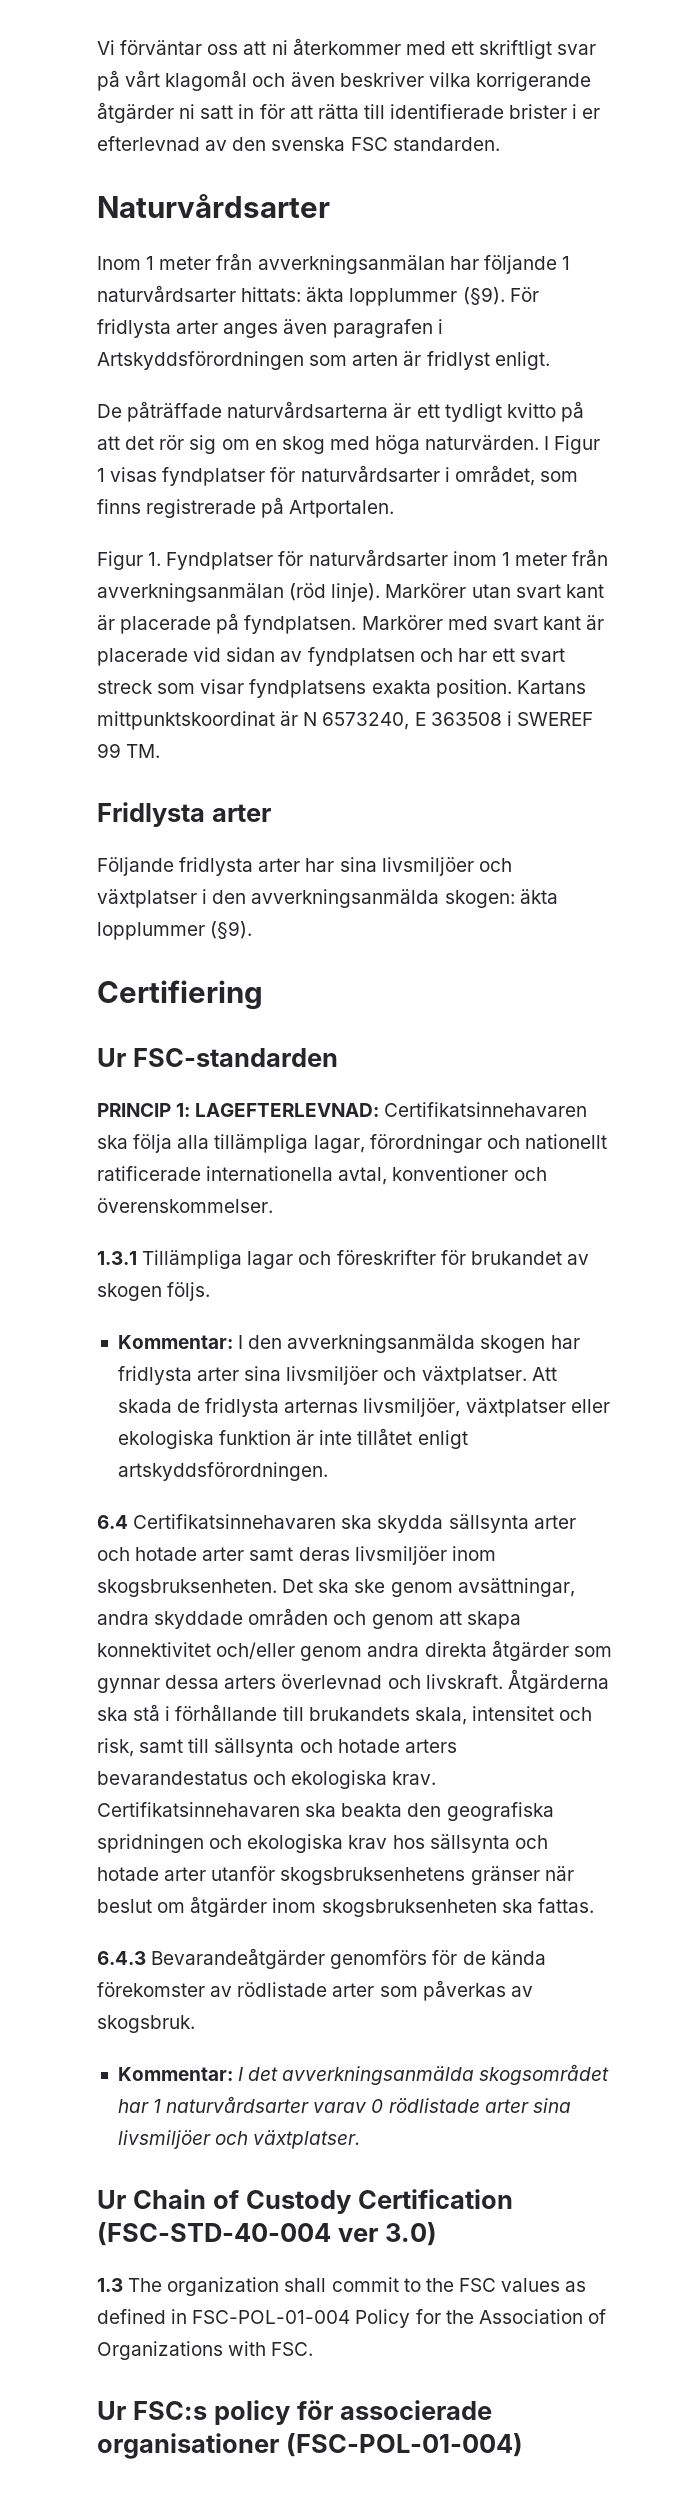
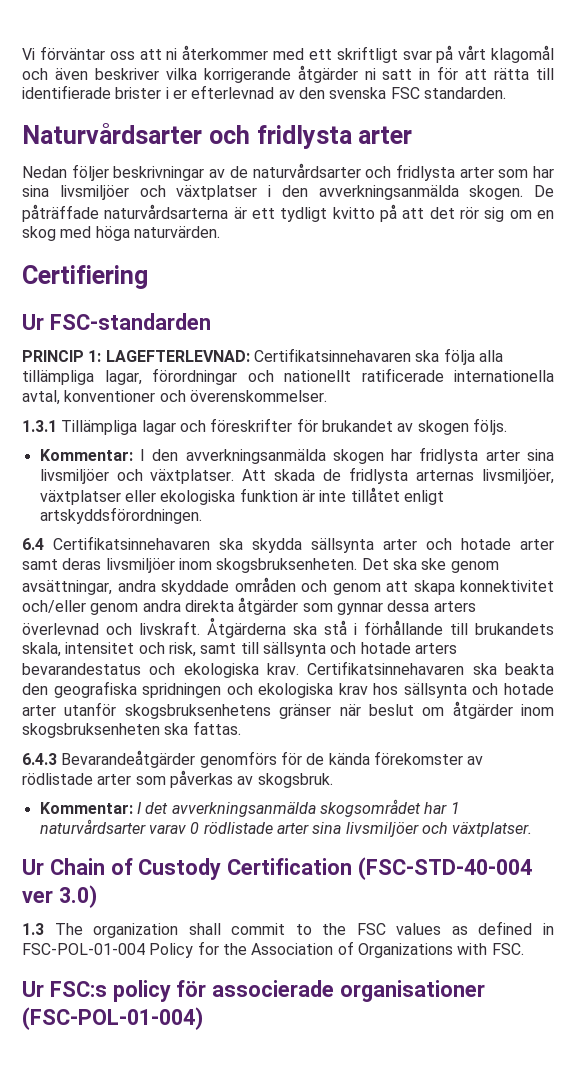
- Naturvårdsarter
- Inom 1 meter från avverkningsanmälan har följande 1 naturvårdsarter hittats: äkta lopplummer (§9). För fridlysta arter anges även paragrafen i Artskyddsförordningen som arten är fridlyst enligt.
- De påträffade naturvårdsarterna är ett tydligt kvitto på att det rör sig om en skog med höga naturvärden. I Figur 1 visas fyndplatser för naturvårdsarter i området, som finns registrerade på Artportalen.
- Figur 1. Fyndplatser för naturvårdsarter inom 1 meter från avverkningsanmälan (röd linje). Markörer utan svart kant är placerade på fyndplatsen. Markörer med svart kant är placerade vid sidan av fyndplatsen och har ett svart streck som visar fyndplatsens exakta position. Kartans mittpunktskoordinat är N 6573240, E 363508 i SWEREF 99 TM.
- Fridlysta arter
- Följande fridlysta arter har sina livsmiljöer och växtplatser i den avverkningsanmälda skogen: äkta lopplummer (§9).
+ Naturvårdsarter och fridlysta arter
+ Nedan följer beskrivningar av de naturvårdsarter och fridlysta arter som har sina livsmiljöer och växtplatser i den avverkningsanmälda skogen. De påträffade naturvårdsarterna är ett tydligt kvitto på att det rör sig om en skog med höga naturvärden.

